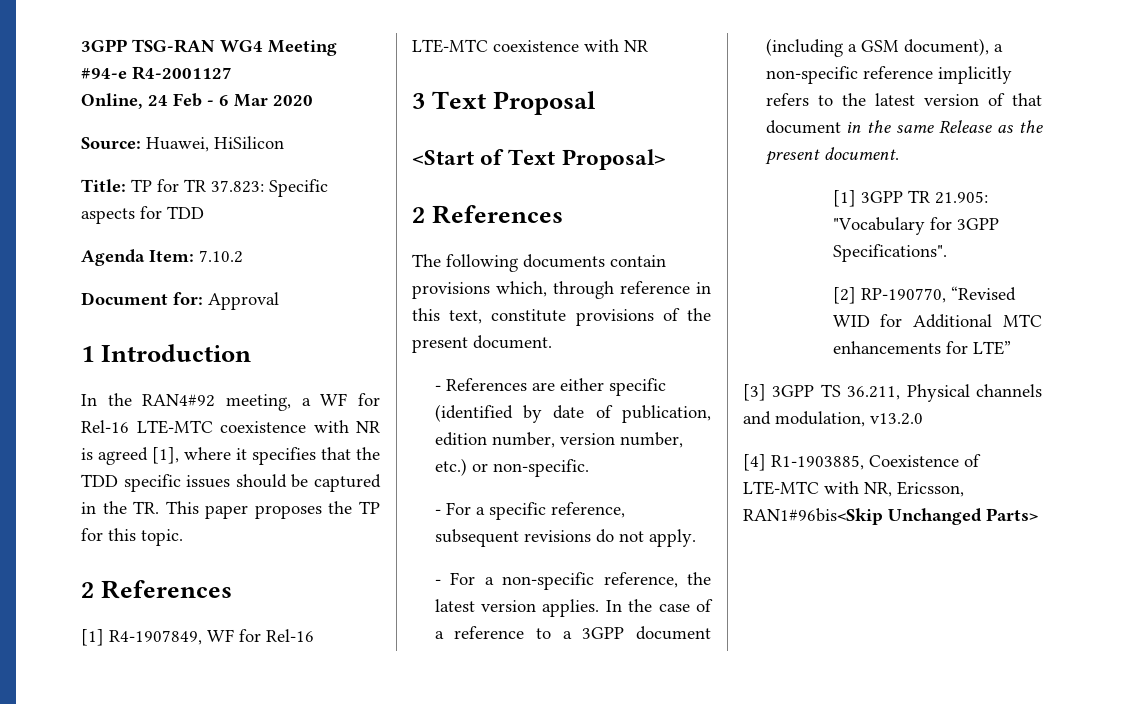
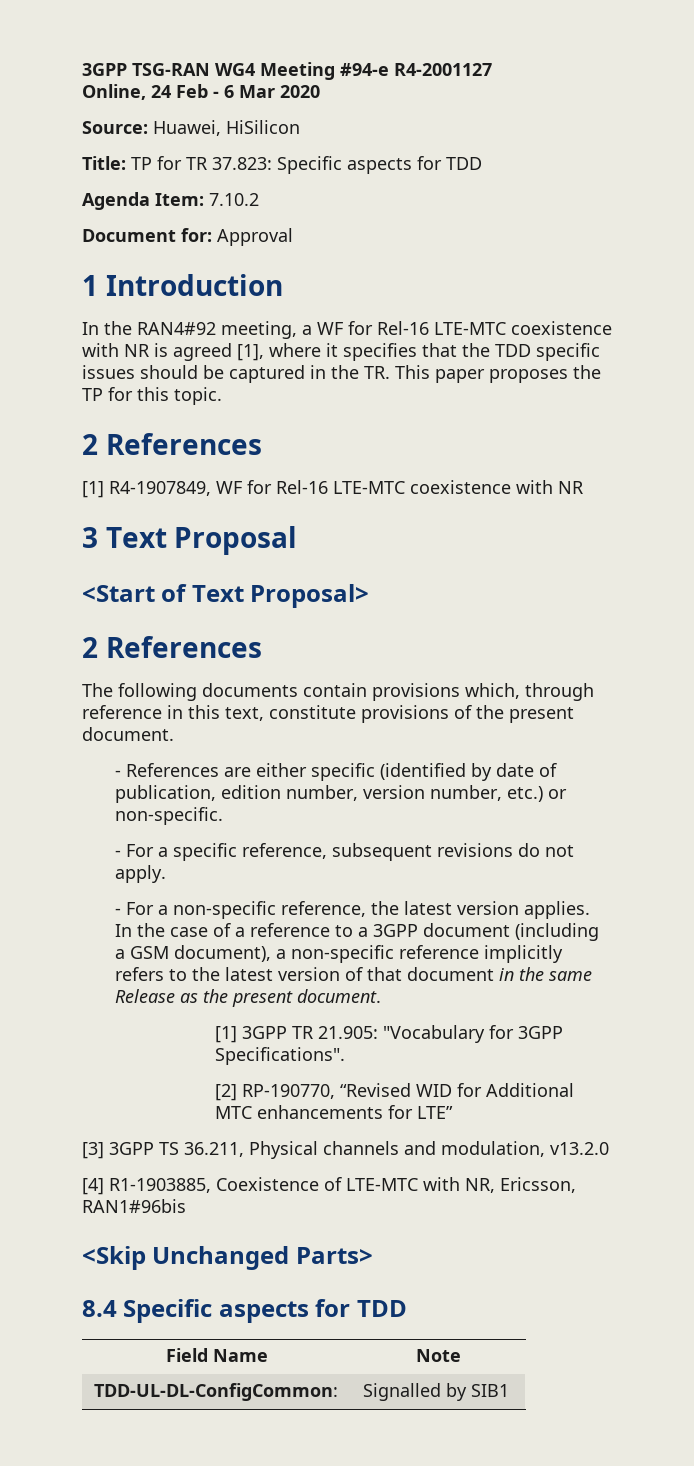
- [4] R1-1903885, Coexistence of LTE-MTC with NR, Ericsson, RAN1#96bis<Skip Unchanged Parts>
+ [4] R1-1903885, Coexistence of LTE-MTC with NR, Ericsson, RAN1#96bis
+ <Skip Unchanged Parts>
+ 8.4 Specific aspects for TDD
+ Field Name | Note
+ TDD-UL-DL-ConfigCommon: | Signalled by SIB1

